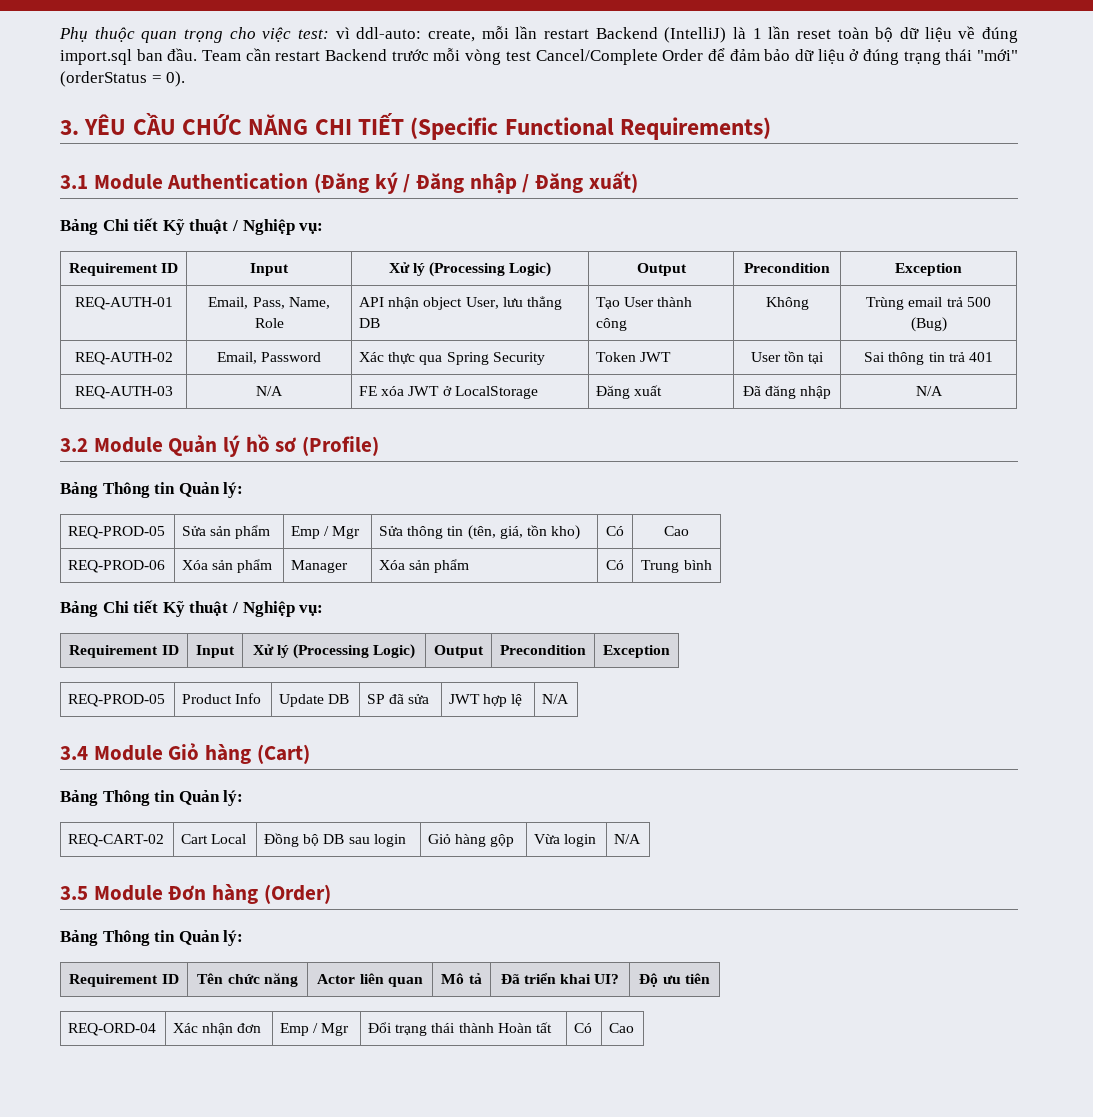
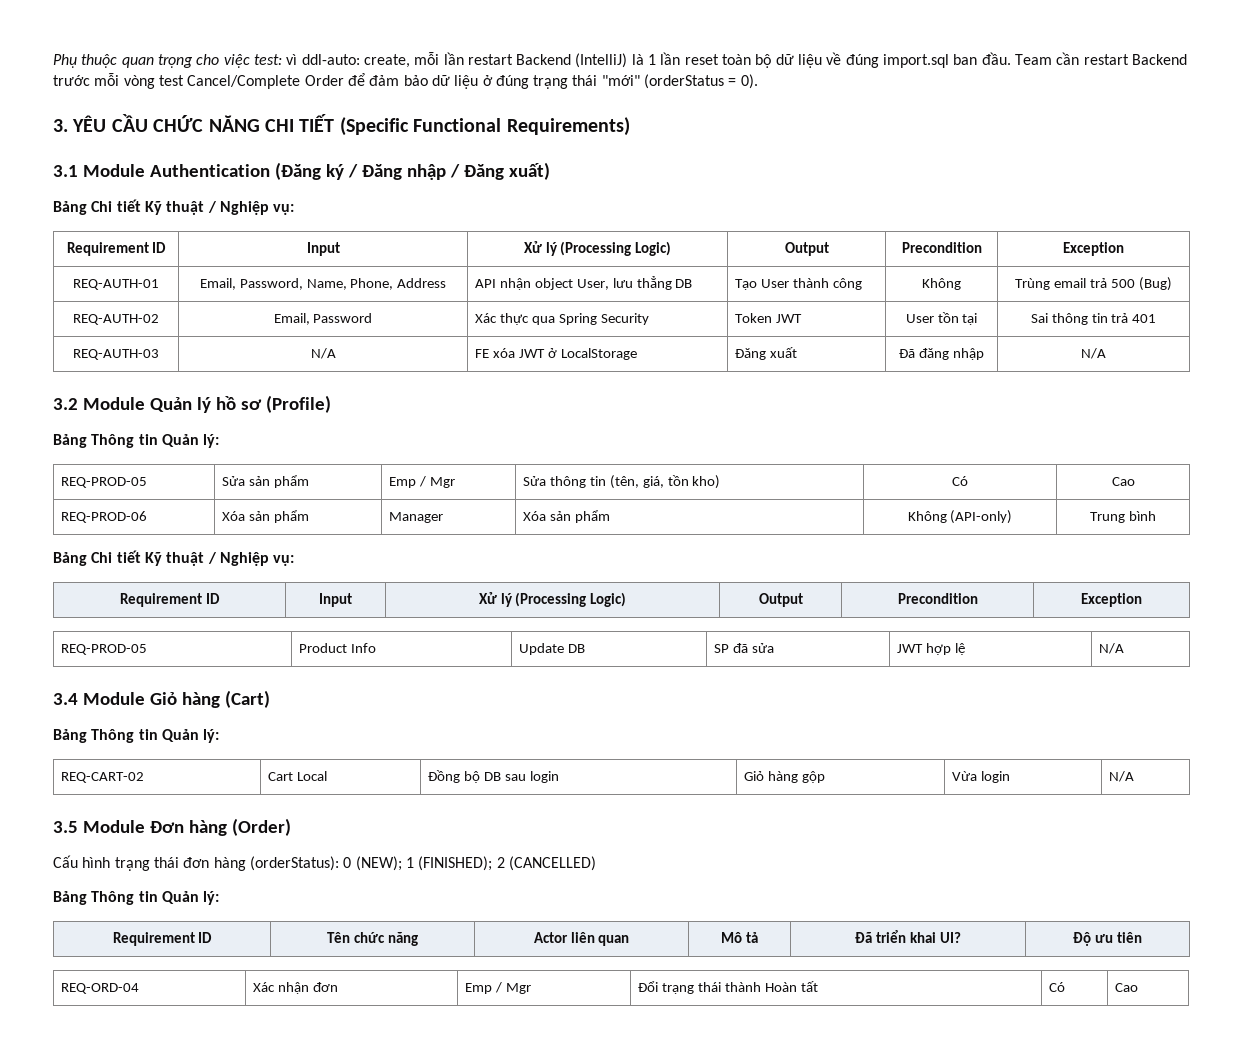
- REQ-AUTH-01 | Email, Pass, Name, Role | API nhận object User, lưu thẳng DB | Tạo User thành công | Không | Trùng email trả 500 (Bug)
+ REQ-AUTH-01 | Email, Password, Name, Phone, Address | API nhận object User, lưu thẳng DB | Tạo User thành công | Không | Trùng email trả 500 (Bug)
- REQ-PROD-06 | Xóa sản phẩm | Manager | Xóa sản phẩm | Có | Trung bình
+ REQ-PROD-06 | Xóa sản phẩm | Manager | Xóa sản phẩm | Không (API-only) | Trung bình
+ Cấu hình trạng thái đơn hàng (orderStatus): 0 (NEW); 1 (FINISHED); 2 (CANCELLED)

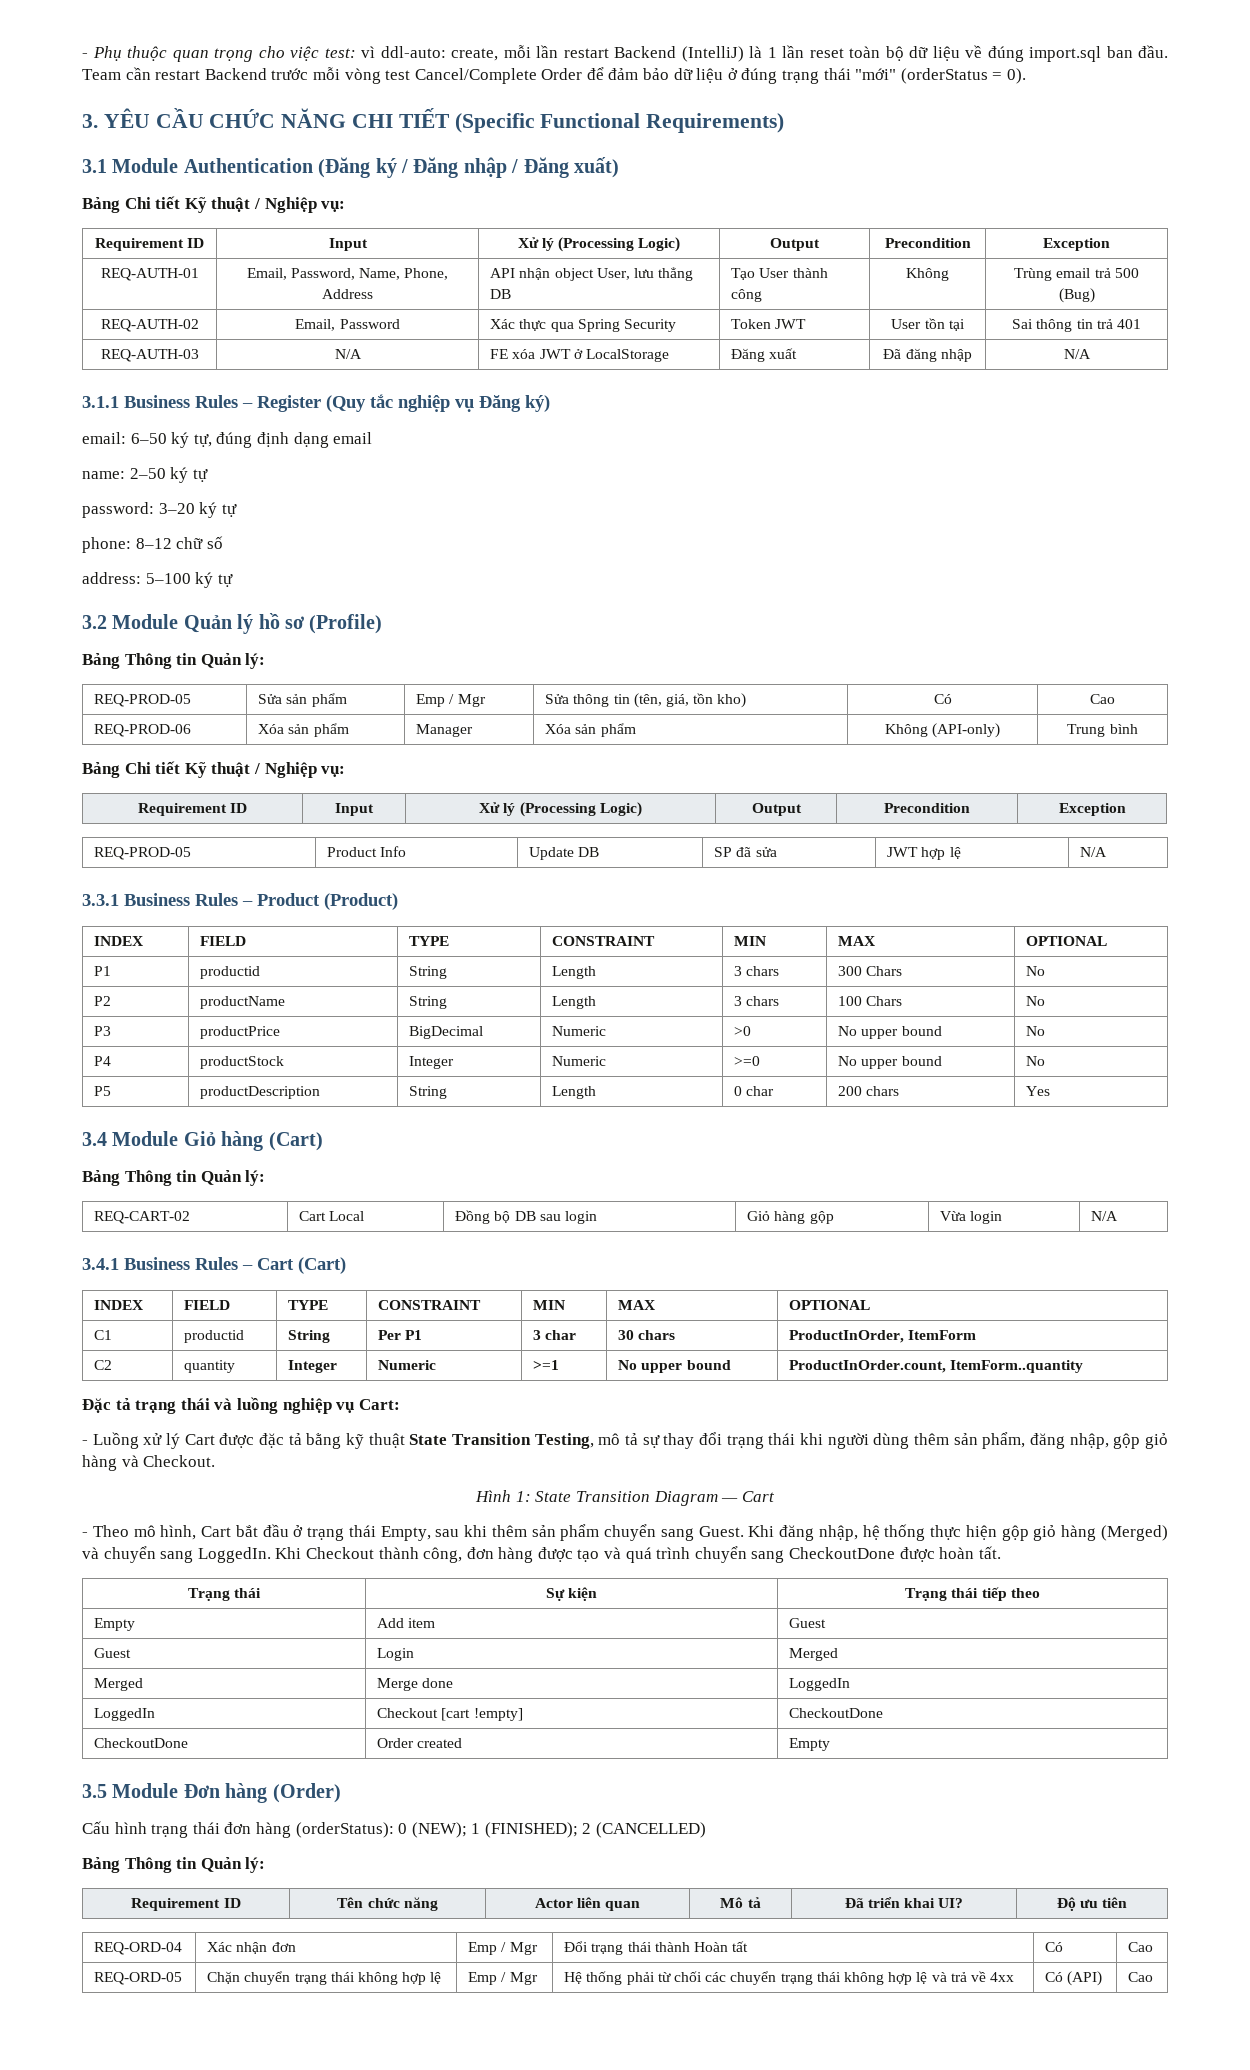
- Phụ thuộc quan trọng cho việc test: vì ddl-auto: create, mỗi lần restart Backend (IntelliJ) là 1 lần reset toàn bộ dữ liệu về đúng import.sql ban đầu.
+ - Phụ thuộc quan trọng cho việc test: vì ddl-auto: create, mỗi lần restart Backend (IntelliJ) là 1 lần reset toàn bộ dữ liệu về đúng import.sql ban đầu.
+ 3.1.1 Business Rules – Register (Quy tắc nghiệp vụ Đăng ký)
+ email: 6–50 ký tự, đúng định dạng email
+ name: 2–50 ký tự
+ password: 3–20 ký tự
+ phone: 8–12 chữ số
+ address: 5–100 ký tự
+ 3.3.1 Business Rules – Product (Product)
+ INDEX | FIELD | TYPE | CONSTRAINT | MIN | MAX | OPTIONAL
+ P1 | productid | String | Length | 3 chars | 300 Chars | No
+ P2 | productName | String | Length | 3 chars | 100 Chars | No
+ P3 | productPrice | BigDecimal | Numeric | >0 | No upper bound | No
+ P4 | productStock | Integer | Numeric | >=0 | No upper bound | No
+ P5 | productDescription | String | Length | 0 char | 200 chars | Yes
+ 3.4.1 Business Rules – Cart (Cart)
+ INDEX | FIELD | TYPE | CONSTRAINT | MIN | MAX | OPTIONAL
+ C1 | productid | String | Per P1 | 3 char | 30 chars | ProductInOrder, ItemForm
+ C2 | quantity | Integer | Numeric | >=1 | No upper bound | ProductInOrder.count, ItemForm..quantity
+ Đặc tả trạng thái và luồng nghiệp vụ Cart:
+ - Luồng xử lý Cart được đặc tả bằng kỹ thuật State Transition Testing, mô tả sự thay đổi trạng thái khi người dùng thêm sản phẩm, đăng nhập, gộp giỏ hàng và Checkout.
+ Hình 1: State Transition Diagram — Cart
+ - Theo mô hình, Cart bắt đầu ở trạng thái Empty, sau khi thêm sản phẩm chuyển sang Guest. Khi đăng nhập, hệ thống thực hiện gộp giỏ hàng (Merged) và chuyển sang LoggedIn. Khi Checkout thành công, đơn hàng được tạo và quá trình chuyển sang CheckoutDone được hoàn tất.
+ Trạng thái | Sự kiện | Trạng thái tiếp theo
+ Empty | Add item | Guest
+ Guest | Login | Merged
+ Merged | Merge done | LoggedIn
+ LoggedIn | Checkout [cart !empty] | CheckoutDone
+ CheckoutDone | Order created | Empty
+ REQ-ORD-05 | Chặn chuyển trạng thái không hợp lệ | Emp / Mgr | Hệ thống phải từ chối các chuyển trạng thái không hợp lệ và trả về 4xx | Có (API) | Cao

